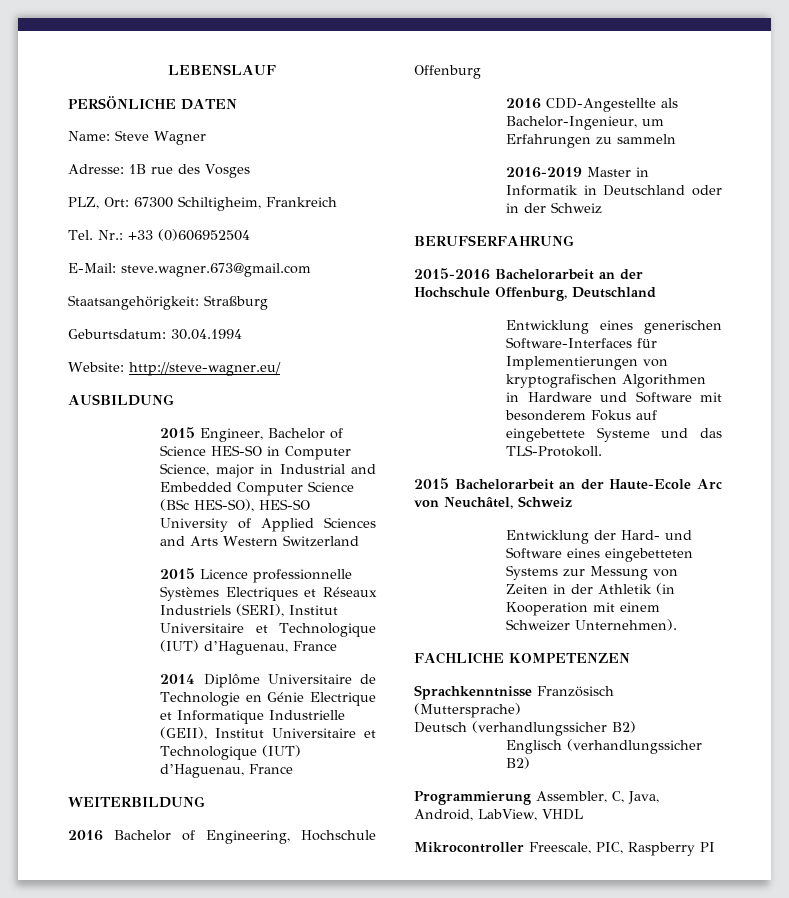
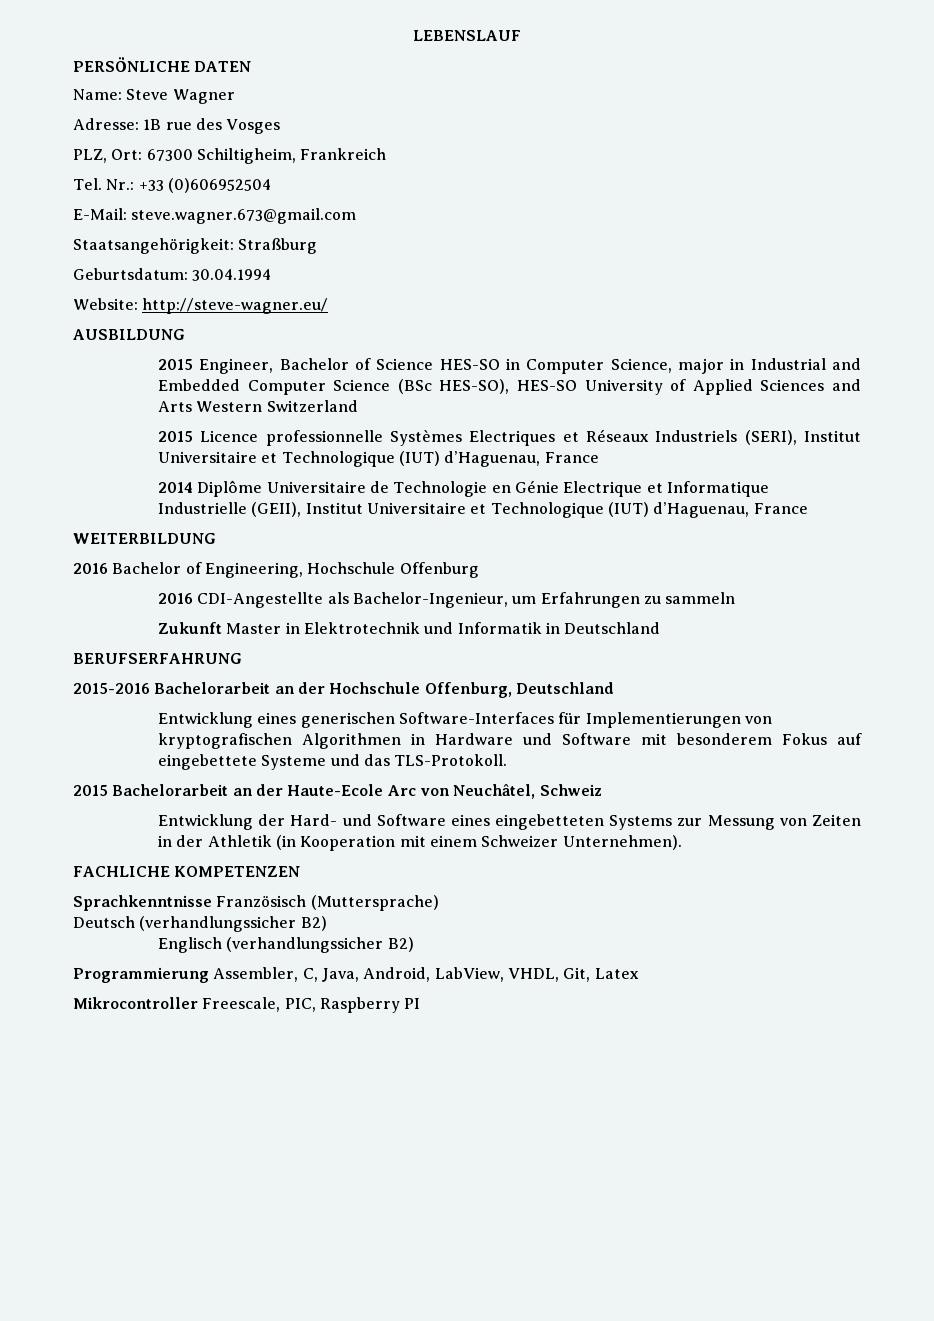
- 2016 CDD-Angestellte als Bachelor-Ingenieur, um Erfahrungen zu sammeln
+ 2016 CDI-Angestellte als Bachelor-Ingenieur, um Erfahrungen zu sammeln
- 2016-2019 Master in Informatik in Deutschland oder in der Schweiz
+ Zukunft Master in Elektrotechnik und Informatik in Deutschland
- Programmierung Assembler, C, Java, Android, LabView, VHDL
+ Programmierung Assembler, C, Java, Android, LabView, VHDL, Git, Latex

